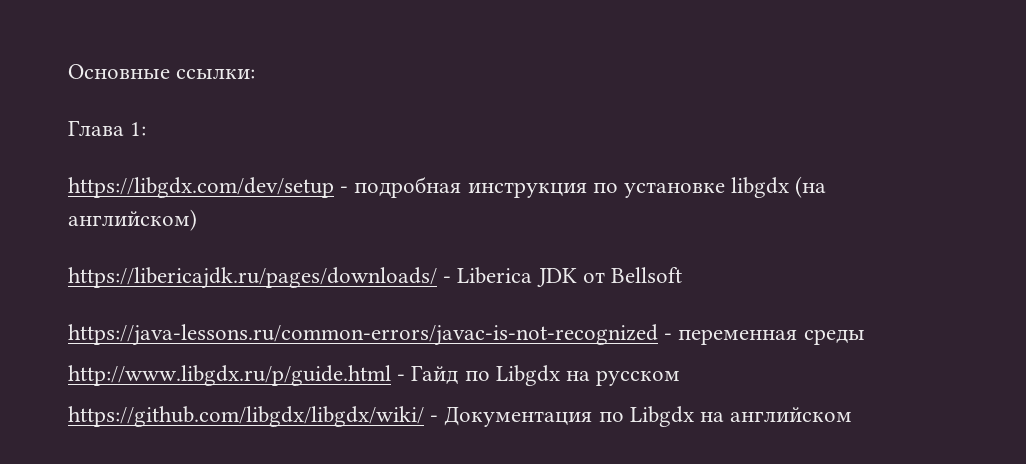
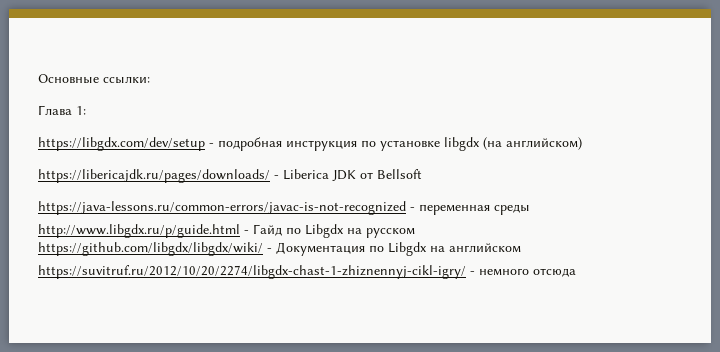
+ https://suvitruf.ru/2012/10/20/2274/libgdx-chast-1-zhiznennyj-cikl-igry/ - немного отсюда

